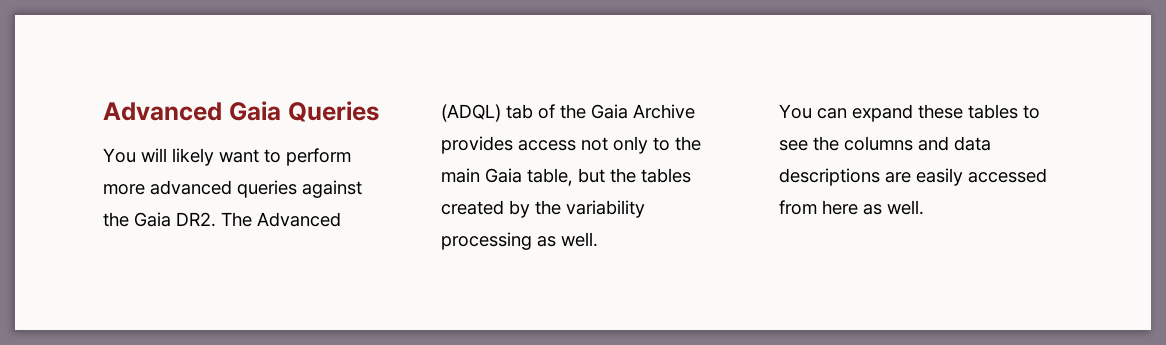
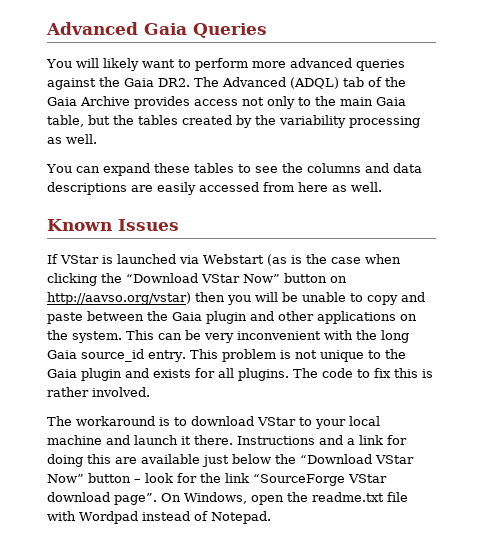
+ Known Issues
+ If VStar is launched via Webstart (as is the case when clicking the “Download VStar Now” button on http://aavso.org/vstar) then you will be unable to copy and paste between the Gaia plugin and other applications on the system. This can be very inconvenient with the long Gaia source_id entry. This problem is not unique to the Gaia plugin and exists for all plugins. The code to fix this is rather involved.
+ The workaround is to download VStar to your local machine and launch it there. Instructions and a link for doing this are available just below the “Download VStar Now” button – look for the link “SourceForge VStar download page”. On Windows, open the readme.txt file with Wordpad instead of Notepad.

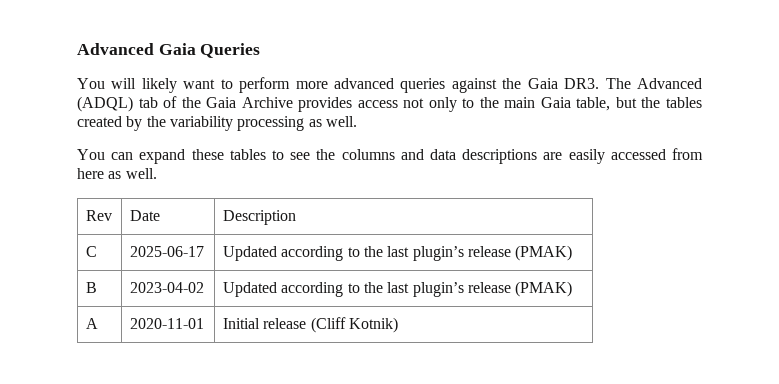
- You will likely want to perform more advanced queries against the Gaia DR2. The Advanced (ADQL) tab of the Gaia Archive provides access not only to the main Gaia table, but the tables created by the variability processing as well.
+ You will likely want to perform more advanced queries against the Gaia DR3. The Advanced (ADQL) tab of the Gaia Archive provides access not only to the main Gaia table, but the tables created by the variability processing as well.
- Known Issues
- If VStar is launched via Webstart (as is the case when clicking the “Download VStar Now” button on http://aavso.org/vstar) then you will be unable to copy and paste between the Gaia plugin and other applications on the system. This can be very inconvenient with the long Gaia source_id entry. This problem is not unique to the Gaia plugin and exists for all plugins. The code to fix this is rather involved.
- The workaround is to download VStar to your local machine and launch it there. Instructions and a link for doing this are available just below the “Download VStar Now” button – look for the link “SourceForge VStar download page”. On Windows, open the readme.txt file with Wordpad instead of Notepad.
+ Rev | Date | Description
+ C | 2025-06-17 | Updated according to the last plugin’s release (PMAK)
+ B | 2023-04-02 | Updated according to the last plugin’s release (PMAK)
+ A | 2020-11-01 | Initial release (Cliff Kotnik)

